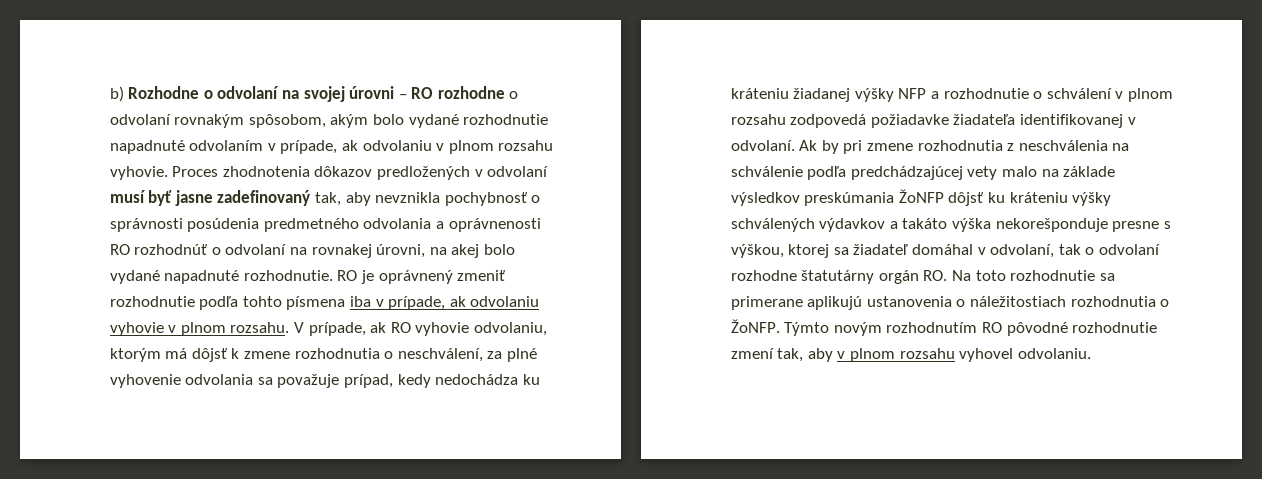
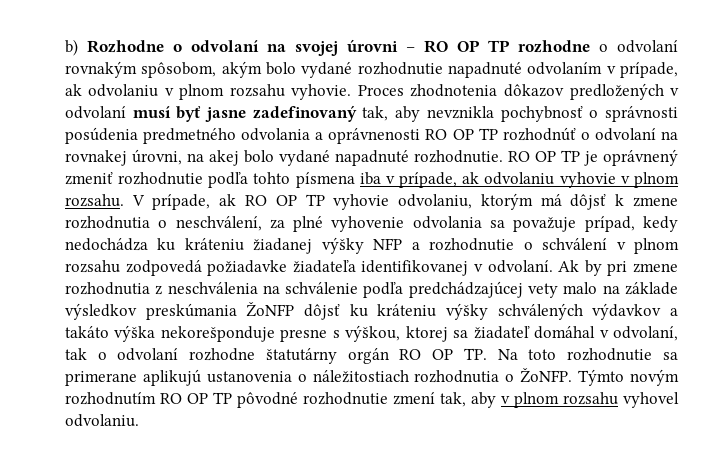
- b) Rozhodne o odvolaní na svojej úrovni – RO rozhodne o odvolaní rovnakým spôsobom, akým bolo vydané rozhodnutie napadnuté odvolaním v prípade, ak odvolaniu v plnom rozsahu vyhovie.
+ b) Rozhodne o odvolaní na svojej úrovni – RO OP TP rozhodne o odvolaní rovnakým spôsobom, akým bolo vydané rozhodnutie napadnuté odvolaním v prípade, ak odvolaniu v plnom rozsahu vyhovie.
- Proces zhodnotenia dôkazov predložených v odvolaní musí byť jasne zadefinovaný tak, aby nevznikla pochybnosť o správnosti posúdenia predmetného odvolania a oprávnenosti RO rozhodnúť o odvolaní na rovnakej úrovni, na akej bolo vydané napadnuté rozhodnutie.
+ Proces zhodnotenia dôkazov predložených v odvolaní musí byť jasne zadefinovaný tak, aby nevznikla pochybnosť o správnosti posúdenia predmetného odvolania a oprávnenosti RO OP TP rozhodnúť o odvolaní na rovnakej úrovni, na akej bolo vydané napadnuté rozhodnutie.
- RO je oprávnený zmeniť rozhodnutie podľa tohto písmena iba v prípade, ak odvolaniu vyhovie v plnom rozsahu.
+ RO OP TP je oprávnený zmeniť rozhodnutie podľa tohto písmena iba v prípade, ak odvolaniu vyhovie v plnom rozsahu.
- V prípade, ak RO vyhovie odvolaniu, ktorým má dôjsť k zmene rozhodnutia o neschválení, za plné vyhovenie odvolania sa považuje prípad, kedy nedochádza ku kráteniu žiadanej výšky NFP a rozhodnutie o schválení v plnom rozsahu zodpovedá požiadavke žiadateľa identifikovanej v odvolaní.
+ V prípade, ak RO OP TP vyhovie odvolaniu, ktorým má dôjsť k zmene rozhodnutia o neschválení, za plné vyhovenie odvolania sa považuje prípad, kedy nedochádza ku kráteniu žiadanej výšky NFP a rozhodnutie o schválení v plnom rozsahu zodpovedá požiadavke žiadateľa identifikovanej v odvolaní.
- Ak by pri zmene rozhodnutia z neschválenia na schválenie podľa predchádzajúcej vety malo na základe výsledkov preskúmania ŽoNFP dôjsť ku kráteniu výšky schválených výdavkov a takáto výška nekorešponduje presne s výškou, ktorej sa žiadateľ domáhal v odvolaní, tak o odvolaní rozhodne štatutárny orgán RO. Na toto rozhodnutie sa primerane aplikujú ustanovenia o náležitostiach rozhodnutia o ŽoNFP.
+ Ak by pri zmene rozhodnutia z neschválenia na schválenie podľa predchádzajúcej vety malo na základe výsledkov preskúmania ŽoNFP dôjsť ku kráteniu výšky schválených výdavkov a takáto výška nekorešponduje presne s výškou, ktorej sa žiadateľ domáhal v odvolaní, tak o odvolaní rozhodne štatutárny orgán RO OP TP. Na toto rozhodnutie sa primerane aplikujú ustanovenia o náležitostiach rozhodnutia o ŽoNFP.
- Týmto novým rozhodnutím RO pôvodné rozhodnutie zmení tak, aby v plnom rozsahu vyhovel odvolaniu.
+ Týmto novým rozhodnutím RO OP TP pôvodné rozhodnutie zmení tak, aby v plnom rozsahu vyhovel odvolaniu.

